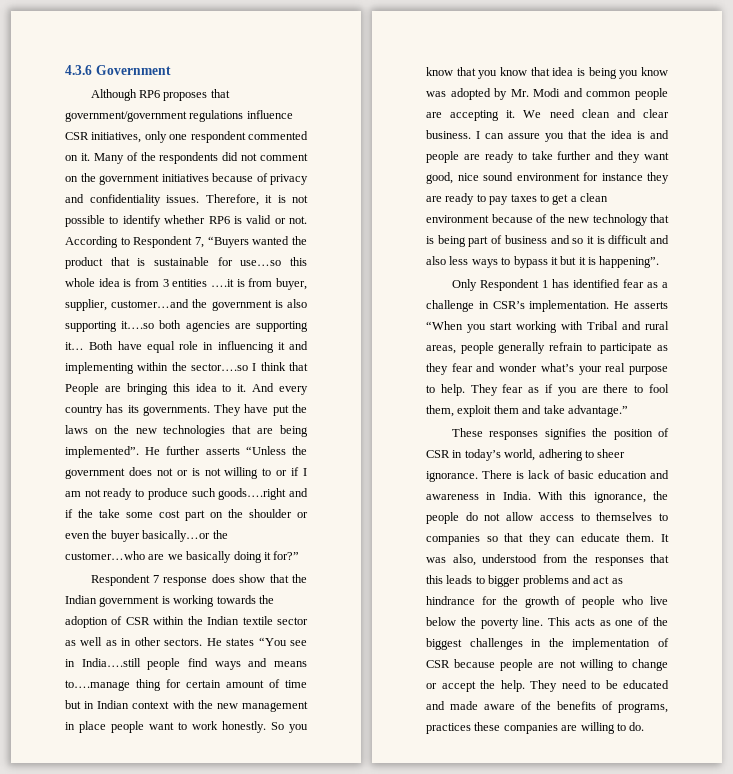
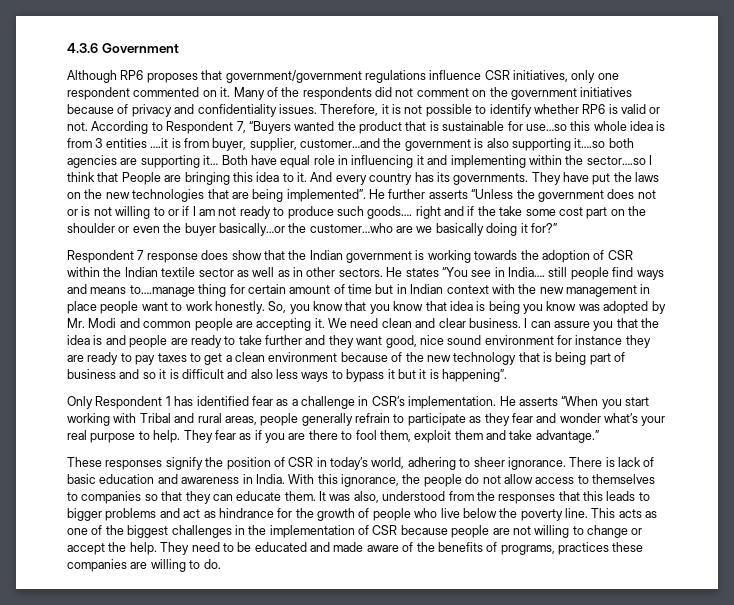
- He further asserts “Unless the government does not or is not willing to or if I am not ready to produce such goods….right and if the take some cost part on the shoulder or even the buyer basically…or the customer…who are we basically doing it for?”
+ He further asserts “Unless the government does not or is not willing to or if I am not ready to produce such goods…. right and if the take some cost part on the shoulder or even the buyer basically…or the customer…who are we basically doing it for?”
- He states “You see in India….still people find ways and means to….manage thing for certain amount of time but in Indian context with the new management in place people want to work honestly.
+ He states “You see in India…. still people find ways and means to….manage thing for certain amount of time but in Indian context with the new management in place people want to work honestly.
- So you know that you know that idea is being you know was adopted by Mr. Modi and common people are accepting it.
+ So, you know that you know that idea is being you know was adopted by Mr. Modi and common people are accepting it.
- These responses signifies the position of CSR in today’s world, adhering to sheer ignorance.
+ These responses signify the position of CSR in today’s world, adhering to sheer ignorance.

